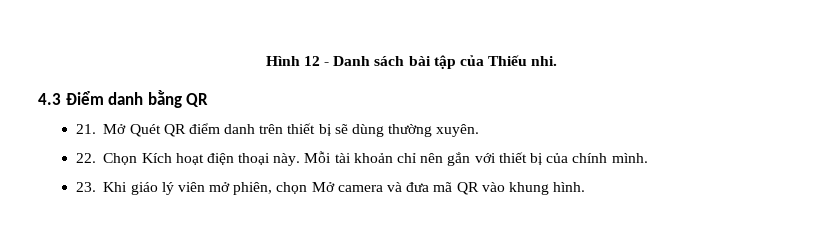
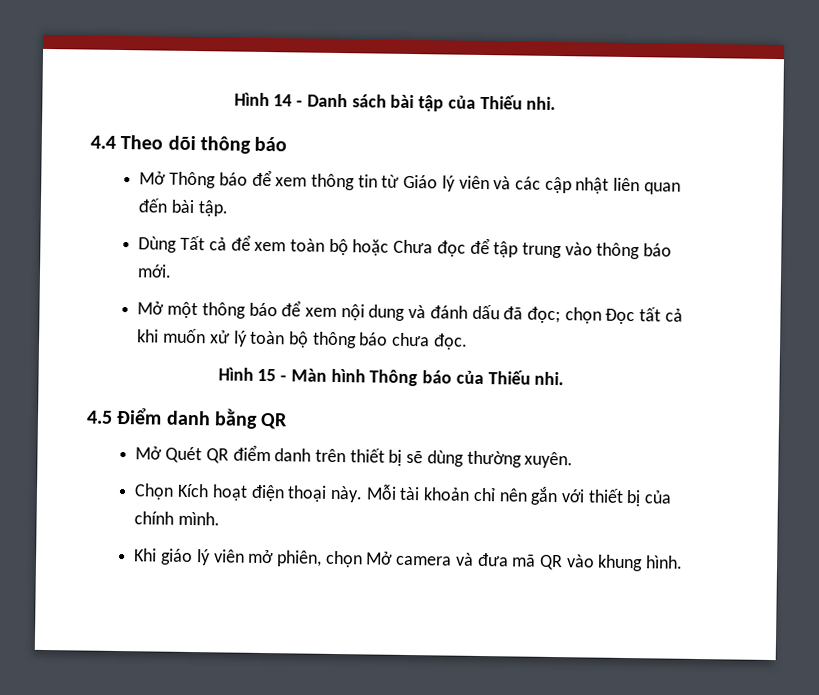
- Hình 12 - Danh sách bài tập của Thiếu nhi.
+ Hình 14 - Danh sách bài tập của Thiếu nhi.
- 4.3 Điểm danh bằng QR
+ 4.4 Theo dõi thông báo
+ Mở Thông báo để xem thông tin từ Giáo lý viên và các cập nhật liên quan đến bài tập.
+ Dùng Tất cả để xem toàn bộ hoặc Chưa đọc để tập trung vào thông báo mới.
+ Mở một thông báo để xem nội dung và đánh dấu đã đọc; chọn Đọc tất cả khi muốn xử lý toàn bộ thông báo chưa đọc.
+ Hình 15 - Màn hình Thông báo của Thiếu nhi.
+ 4.5 Điểm danh bằng QR
- 21. Mở Quét QR điểm danh trên thiết bị sẽ dùng thường xuyên.
+ Mở Quét QR điểm danh trên thiết bị sẽ dùng thường xuyên.
- 22. Chọn Kích hoạt điện thoại này.
+ Chọn Kích hoạt điện thoại này.
- 23. Khi giáo lý viên mở phiên, chọn Mở camera và đưa mã QR vào khung hình.
+ Khi giáo lý viên mở phiên, chọn Mở camera và đưa mã QR vào khung hình.

